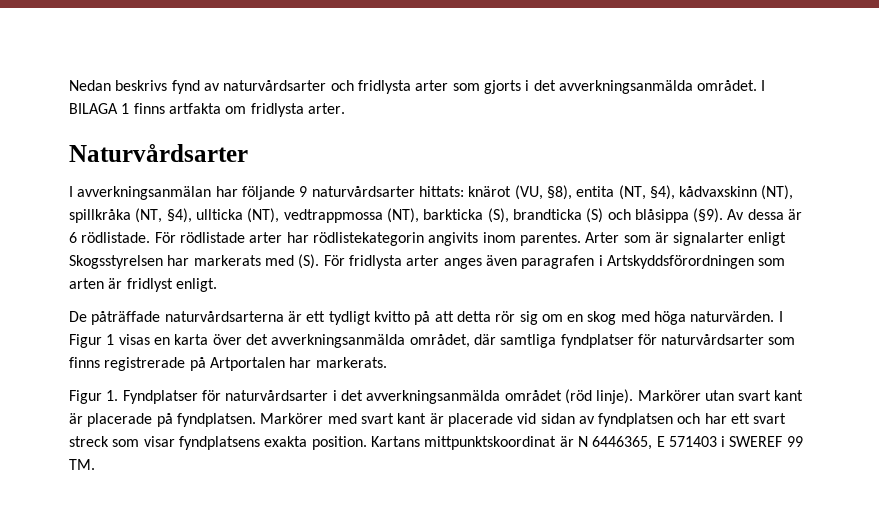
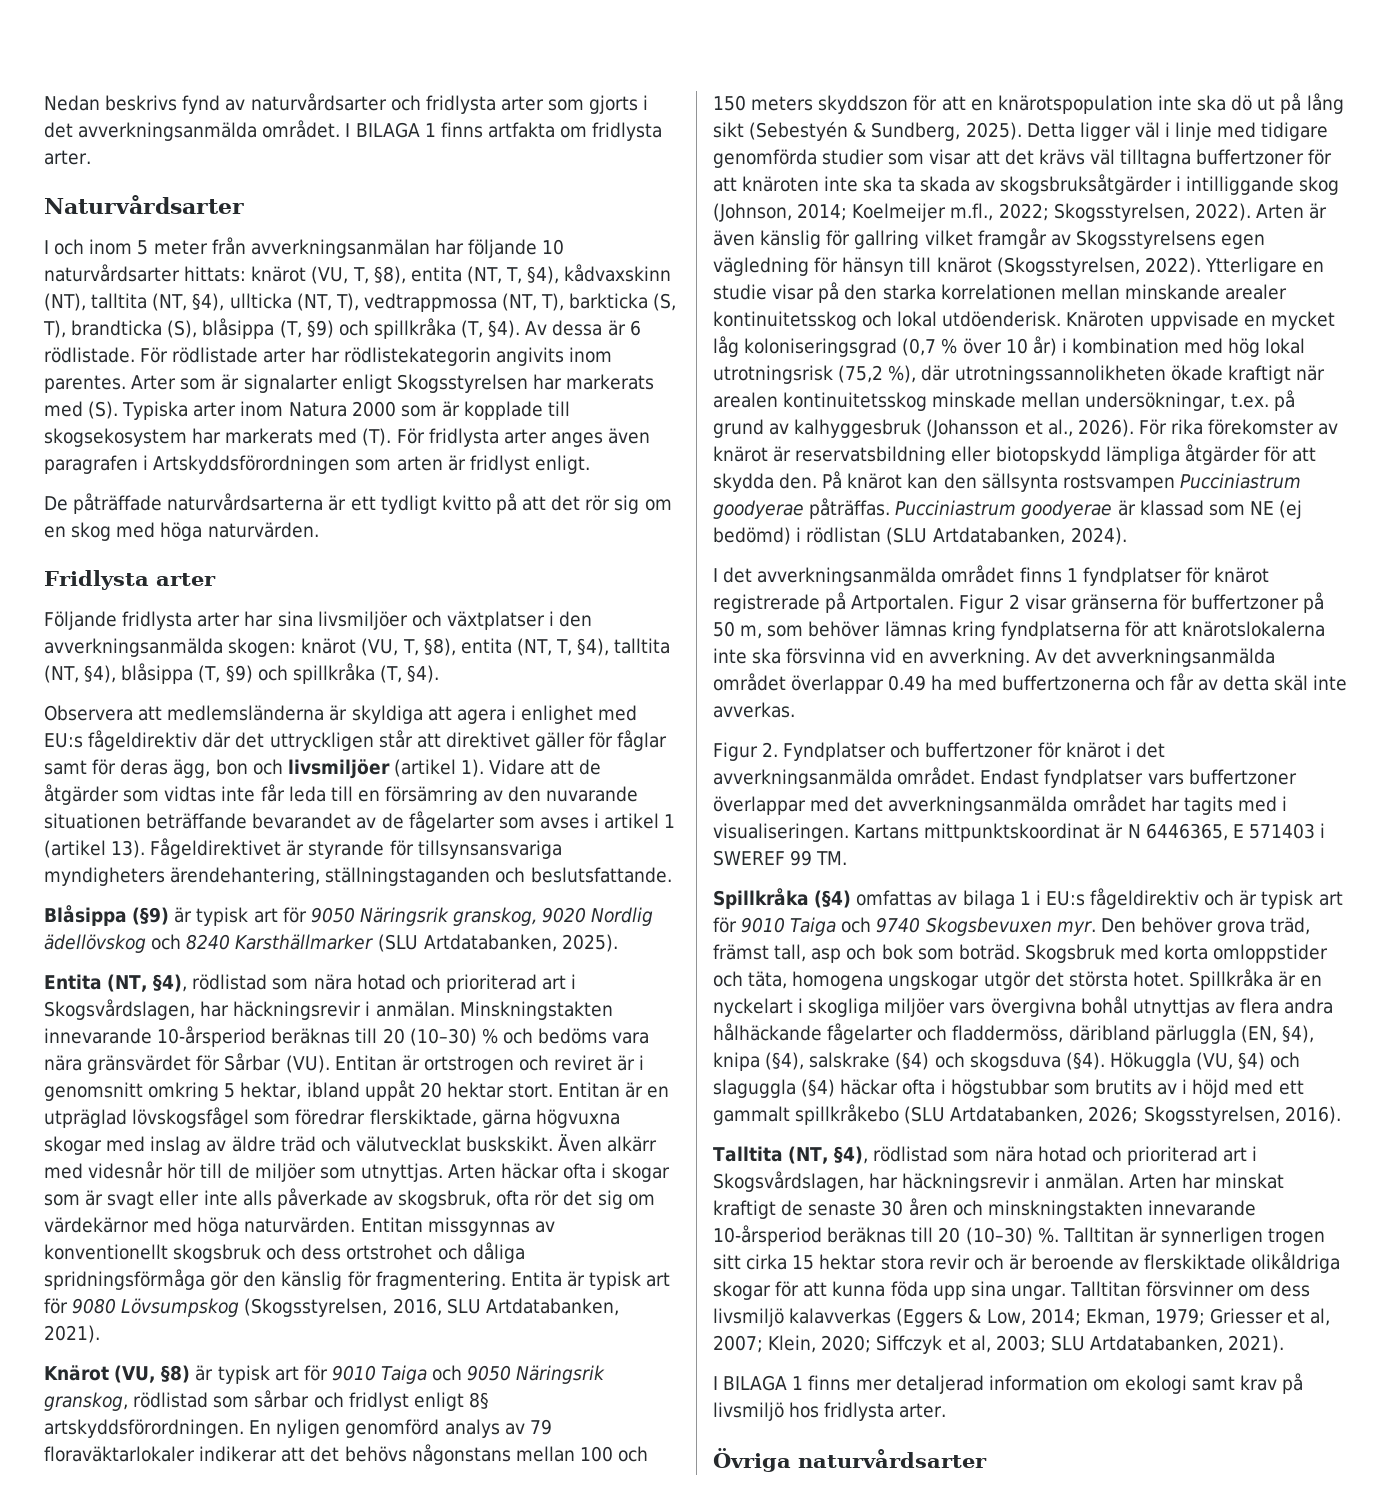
- I avverkningsanmälan har följande 9 naturvårdsarter hittats: knärot (VU, §8), entita (NT, §4), kådvaxskinn (NT), spillkråka (NT, §4), ullticka (NT), vedtrappmossa (NT), barkticka (S), brandticka (S) och blåsippa (§9).
+ I och inom 5 meter från avverkningsanmälan har följande 10 naturvårdsarter hittats: knärot (VU, T, §8), entita (NT, T, §4), kådvaxskinn (NT), talltita (NT, §4), ullticka (NT, T), vedtrappmossa (NT, T), barkticka (S, T), brandticka (S), blåsippa (T, §9) och spillkråka (T, §4).
- Arter som är signalarter enligt Skogsstyrelsen har markerats med (S). För fridlysta arter anges även paragrafen i Artskyddsförordningen som arten är fridlyst enligt.
+ Arter som är signalarter enligt Skogsstyrelsen har markerats med (S). Typiska arter inom Natura 2000 som är kopplade till skogsekosystem har markerats med (T). För fridlysta arter anges även paragrafen i Artskyddsförordningen som arten är fridlyst enligt.
- De påträffade naturvårdsarterna är ett tydligt kvitto på att detta rör sig om en skog med höga naturvärden. I Figur 1 visas en karta över det avverkningsanmälda området, där samtliga fyndplatser för naturvårdsarter som finns registrerade på Artportalen har markerats.
- Figur 1. Fyndplatser för naturvårdsarter i det avverkningsanmälda området (röd linje). Markörer utan svart kant är placerade på fyndplatsen. Markörer med svart kant är placerade vid sidan av fyndplatsen och har ett svart streck som visar fyndplatsens exakta position.
+ De påträffade naturvårdsarterna är ett tydligt kvitto på att det rör sig om en skog med höga naturvärden.
+ Fridlysta arter
+ Följande fridlysta arter har sina livsmiljöer och växtplatser i den avverkningsanmälda skogen: knärot (VU, T, §8), entita (NT, T, §4), talltita (NT, §4), blåsippa (T, §9) och spillkråka (T, §4).
+ Observera att medlemsländerna är skyldiga att agera i enlighet med EU:s fågeldirektiv där det uttryckligen står att direktivet gäller för fåglar samt för deras ägg, bon och livsmiljöer (artikel 1). Vidare att de åtgärder som vidtas inte får leda till en försämring av den nuvarande situationen beträffande bevarandet av de fågelarter som avses i artikel 1 (artikel 13). Fågeldirektivet är styrande för tillsynsansvariga myndigheters ärendehantering, ställningstaganden och beslutsfattande.
+ Blåsippa (§9) är typisk art för 9050 Näringsrik granskog, 9020 Nordlig ädellövskog och 8240 Karsthällmarker (SLU Artdatabanken, 2025).
+ Entita (NT, §4), rödlistad som nära hotad och prioriterad art i Skogsvårdslagen, har häckningsrevir i anmälan. Minskningstakten innevarande 10-årsperiod beräknas till 20 (10–30) % och bedöms vara nära gränsvärdet för Sårbar (VU). Entitan är ortstrogen och reviret är i genomsnitt omkring 5 hektar, ibland uppåt 20 hektar stort. Entitan är en utpräglad lövskogsfågel som föredrar flerskiktade, gärna högvuxna skogar med inslag av äldre träd och välutvecklat buskskikt. Även alkärr med videsnår hör till de miljöer som utnyttjas. Arten häckar ofta i skogar som är svagt eller inte alls påverkade av skogsbruk, ofta rör det sig om värdekärnor med höga naturvärden. Entitan missgynnas av konventionellt skogsbruk och dess ortstrohet och dåliga spridningsförmåga gör den känslig för fragmentering. Entita är typisk art för 9080 Lövsumpskog (Skogsstyrelsen, 2016, SLU Artdatabanken, 2021).
+ Knärot (VU, §8) är typisk art för 9010 Taiga och 9050 Näringsrik granskog, rödlistad som sårbar och fridlyst enligt 8§ artskyddsförordningen. En nyligen genomförd analys av 79 floraväktarlokaler indikerar att det behövs någonstans mellan 100 och 150 meters skyddszon för att en knärotspopulation inte ska dö ut på lång sikt (Sebestyén & Sundberg, 2025). Detta ligger väl i linje med tidigare genomförda studier som visar att det krävs väl tilltagna buffertzoner för att knäroten inte ska ta skada av skogsbruksåtgärder i intilliggande skog (Johnson, 2014; Koelmeijer m.fl., 2022; Skogsstyrelsen, 2022). Arten är även känslig för gallring vilket framgår av Skogsstyrelsens egen vägledning för hänsyn till knärot (Skogsstyrelsen, 2022). Ytterligare en studie visar på den starka korrelationen mellan minskande arealer kontinuitetsskog och lokal utdöenderisk. Knäroten uppvisade en mycket låg koloniseringsgrad (0,7 % över 10 år) i kombination med hög lokal utrotningsrisk (75,2 %), där utrotningssannolikheten ökade kraftigt när arealen kontinuitetsskog minskade mellan undersökningar, t.ex. på grund av kalhyggesbruk (Johansson et al., 2026). För rika förekomster av knärot är reservatsbildning eller biotopskydd lämpliga åtgärder för att skydda den. På knärot kan den sällsynta rostsvampen Pucciniastrum goodyerae påträffas. Pucciniastrum goodyerae är klassad som NE (ej bedömd) i rödlistan (SLU Artdatabanken, 2024).
+ I det avverkningsanmälda området finns 1 fyndplatser för knärot registrerade på Artportalen. Figur 2 visar gränserna för buffertzoner på 50 m, som behöver lämnas kring fyndplatserna för att knärotslokalerna inte ska försvinna vid en avverkning. Av det avverkningsanmälda området överlappar 0.49 ha med buffertzonerna och får av detta skäl inte avverkas.
+ Figur 2. Fyndplatser och buffertzoner för knärot i det avverkningsanmälda området. Endast fyndplatser vars buffertzoner överlappar med det avverkningsanmälda området har tagits med i visualiseringen.
+ Spillkråka (§4) omfattas av bilaga 1 i EU:s fågeldirektiv och är typisk art för 9010 Taiga och 9740 Skogsbevuxen myr. Den behöver grova träd, främst tall, asp och bok som boträd. Skogsbruk med korta omloppstider och täta, homogena ungskogar utgör det största hotet. Spillkråka är en nyckelart i skogliga miljöer vars övergivna bohål utnyttjas av flera andra hålhäckande fågelarter och fladdermöss, däribland pärluggla (EN, §4), knipa (§4), salskrake (§4) och skogsduva (§4). Hökuggla (VU, §4) och slaguggla (§4) häckar ofta i högstubbar som brutits av i höjd med ett gammalt spillkråkebo (SLU Artdatabanken, 2026; Skogsstyrelsen, 2016).
+ Talltita (NT, §4), rödlistad som nära hotad och prioriterad art i Skogsvårdslagen, har häckningsrevir i anmälan. Arten har minskat kraftigt de senaste 30 åren och minskningstakten innevarande 10-årsperiod beräknas till 20 (10–30) %. Talltitan är synnerligen trogen sitt cirka 15 hektar stora revir och är beroende av flerskiktade olikåldriga skogar för att kunna föda upp sina ungar. Talltitan försvinner om dess livsmiljö kalavverkas (Eggers & Low, 2014; Ekman, 1979; Griesser et al, 2007; Klein, 2020; Siffczyk et al, 2003; SLU Artdatabanken, 2021).
+ I BILAGA 1 finns mer detaljerad information om ekologi samt krav på livsmiljö hos fridlysta arter.
+ Övriga naturvårdsarter

